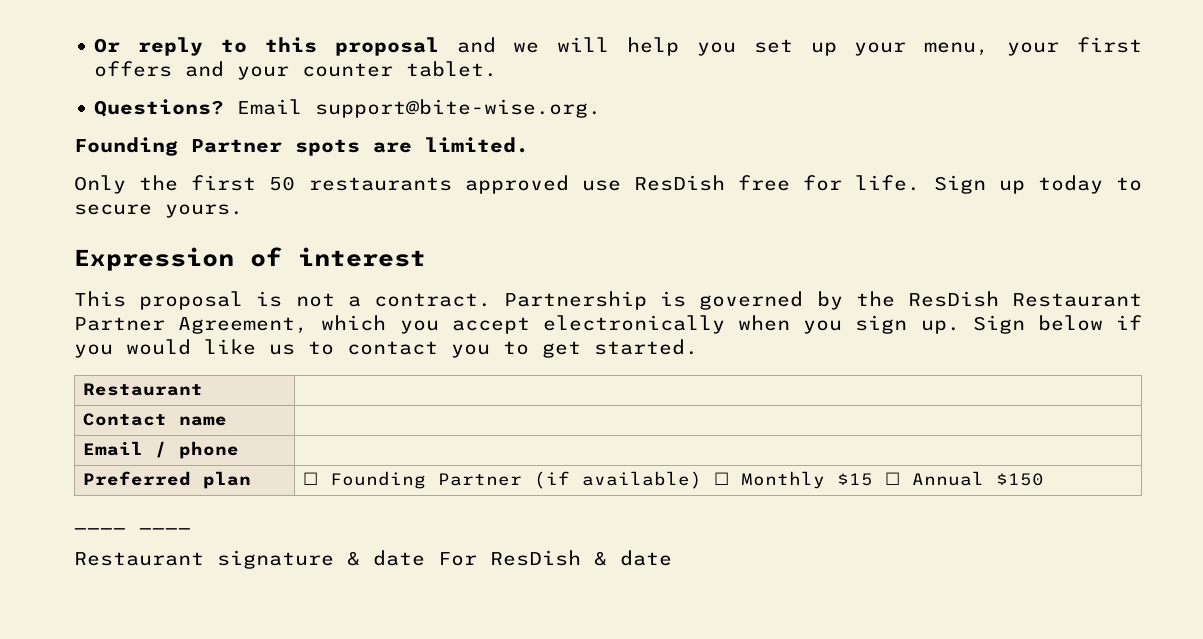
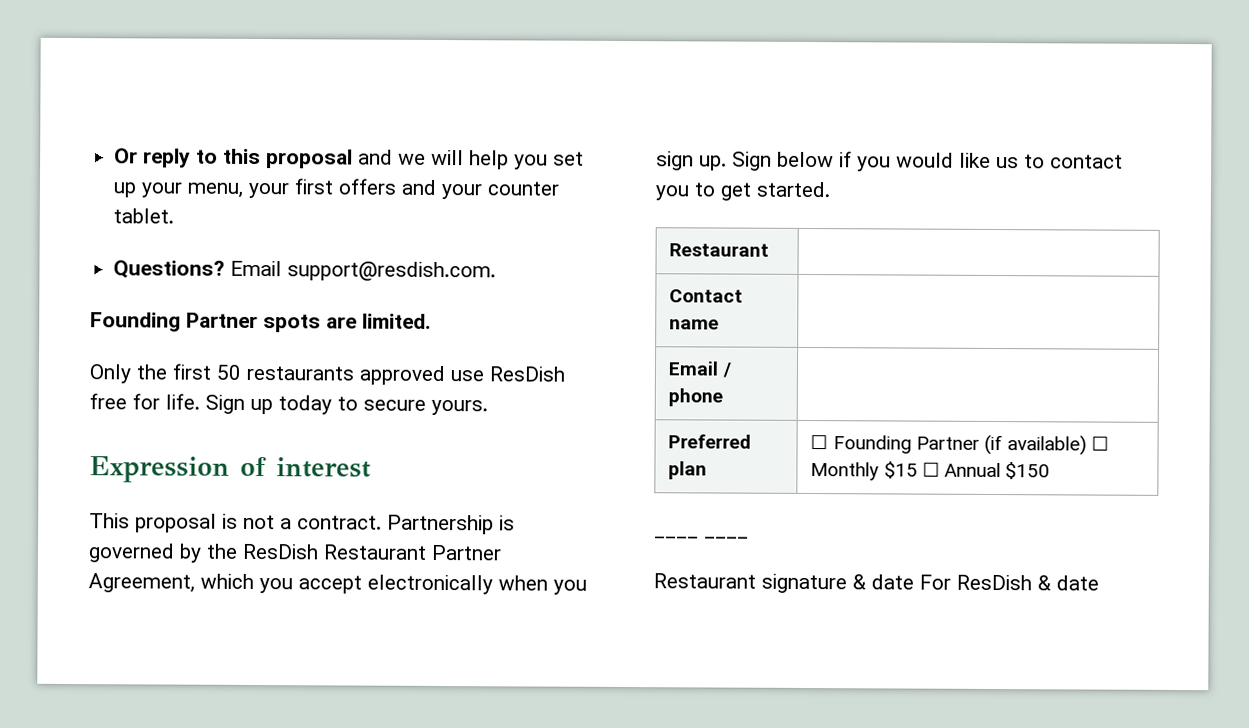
- Email support@bite-wise.org.
+ Email support@resdish.com.

